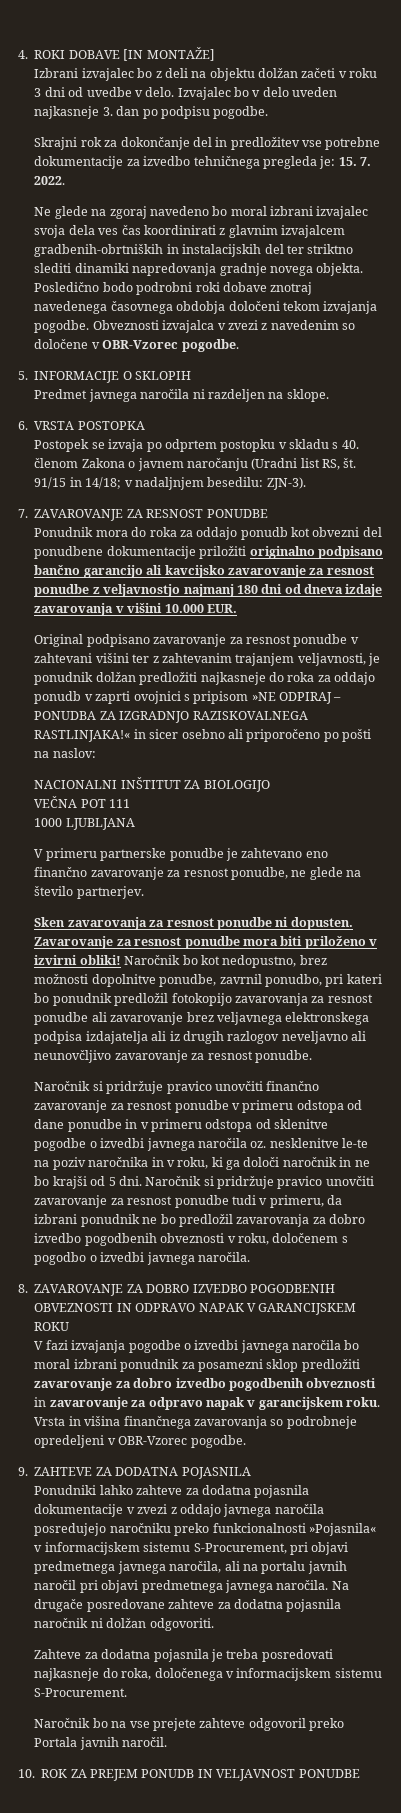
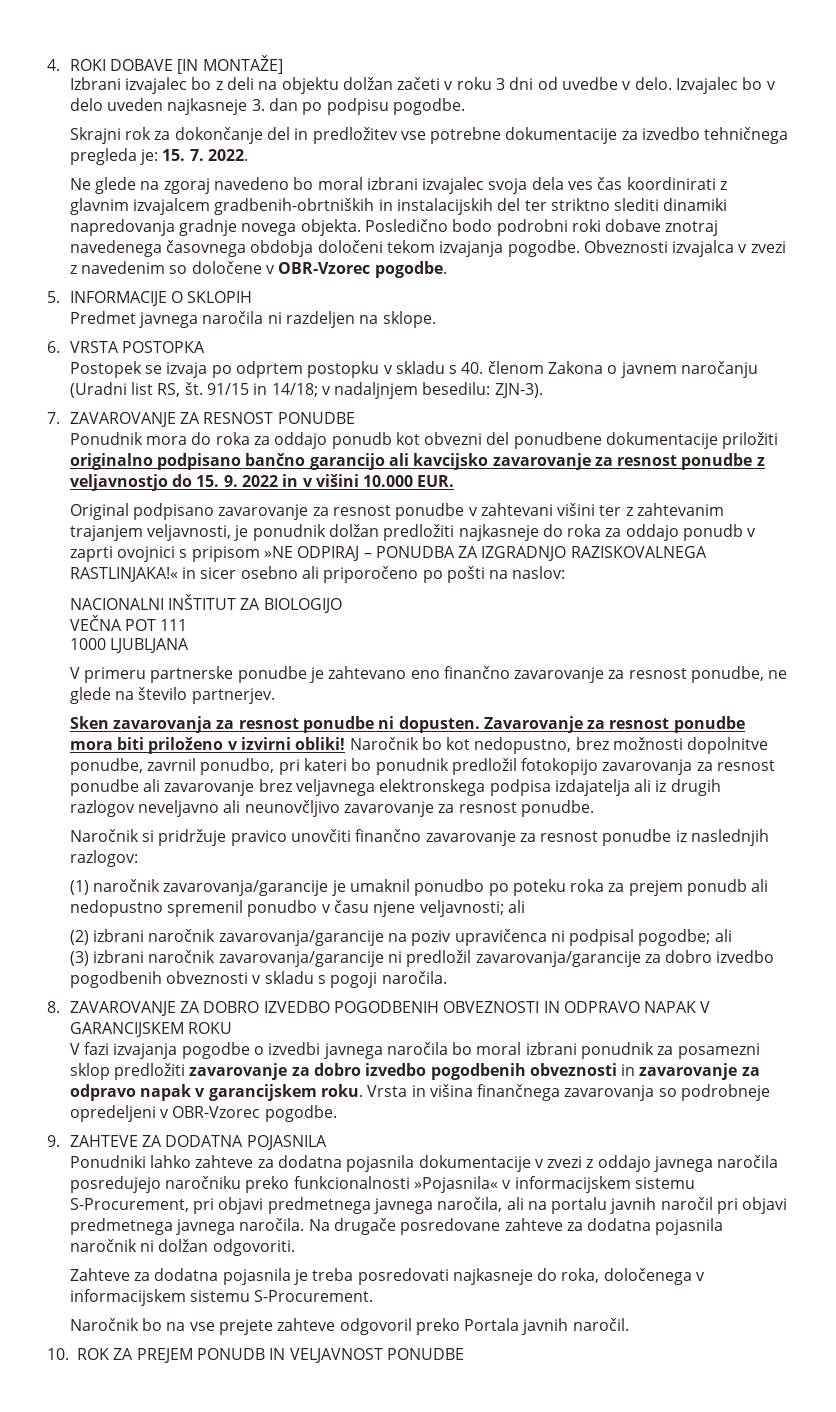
- Ponudnik mora do roka za oddajo ponudb kot obvezni del ponudbene dokumentacije priložiti originalno podpisano bančno garancijo ali kavcijsko zavarovanje za resnost ponudbe z veljavnostjo najmanj 180 dni od dneva izdaje zavarovanja v višini 10.000 EUR.
+ Ponudnik mora do roka za oddajo ponudb kot obvezni del ponudbene dokumentacije priložiti originalno podpisano bančno garancijo ali kavcijsko zavarovanje za resnost ponudbe z veljavnostjo do 15. 9. 2022 in v višini 10.000 EUR.
- Naročnik si pridržuje pravico unovčiti finančno zavarovanje za resnost ponudbe v primeru odstopa od dane ponudbe in v primeru odstopa od sklenitve pogodbe o izvedbi javnega naročila oz. nesklenitve le-te na poziv naročnika in v roku, ki ga določi naročnik in ne bo krajši od 5 dni. Naročnik si pridržuje pravico unovčiti zavarovanje za resnost ponudbe tudi v primeru, da izbrani ponudnik ne bo predložil zavarovanja za dobro izvedbo pogodbenih obveznosti v roku, določenem s pogodbo o izvedbi javnega naročila.
+ Naročnik si pridržuje pravico unovčiti finančno zavarovanje za resnost ponudbe iz naslednjih razlogov:
+ (1) naročnik zavarovanja/garancije je umaknil ponudbo po poteku roka za prejem ponudb ali nedopustno spremenil ponudbo v času njene veljavnosti; ali
+ (2) izbrani naročnik zavarovanja/garancije na poziv upravičenca ni podpisal pogodbe; ali
+ (3) izbrani naročnik zavarovanja/garancije ni predložil zavarovanja/garancije za dobro izvedbo pogodbenih obveznosti v skladu s pogoji naročila.

